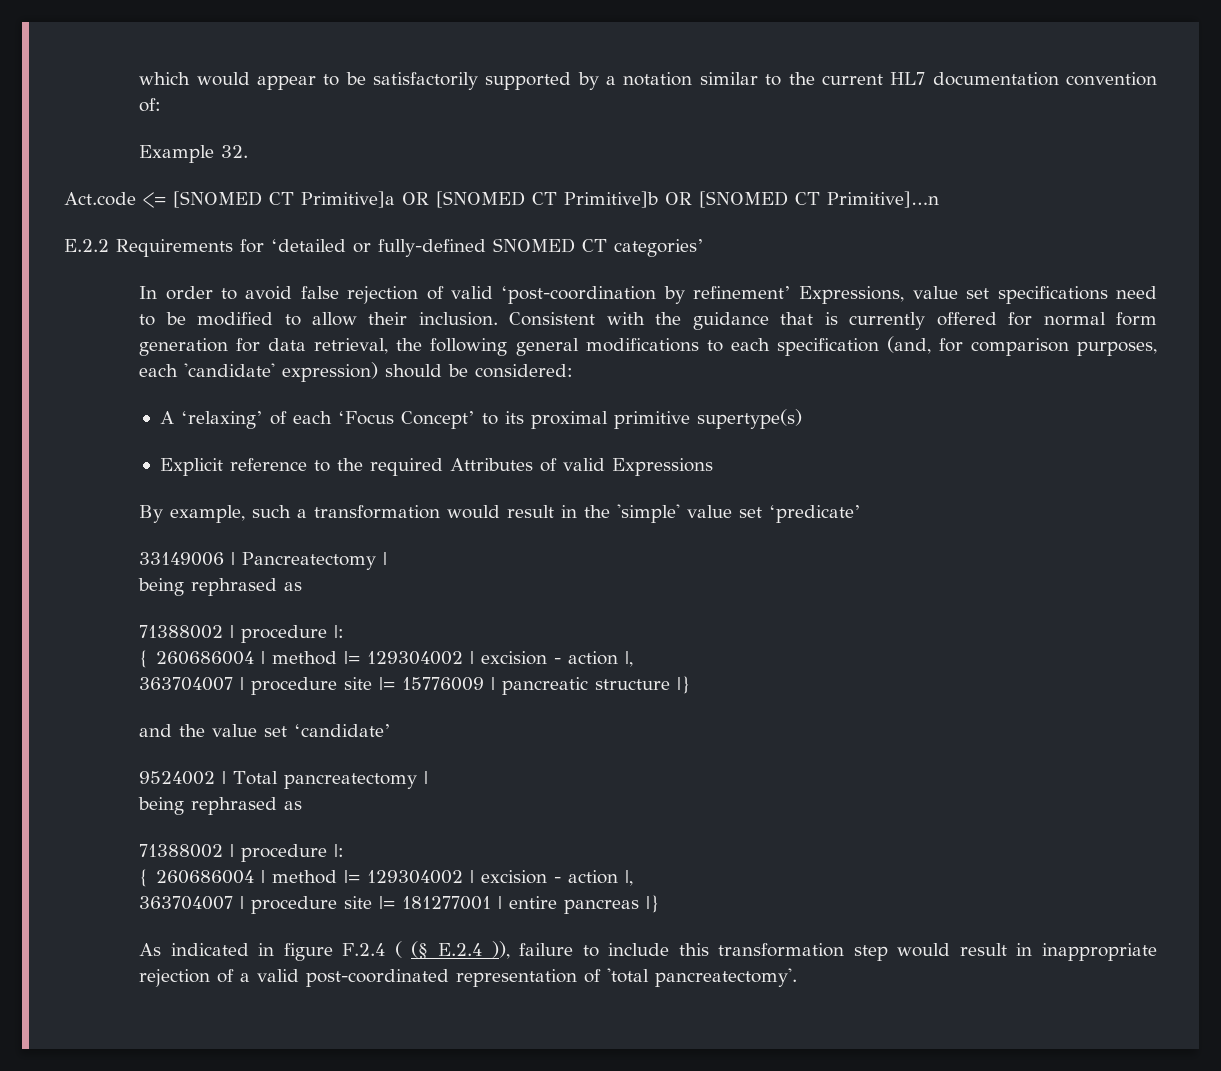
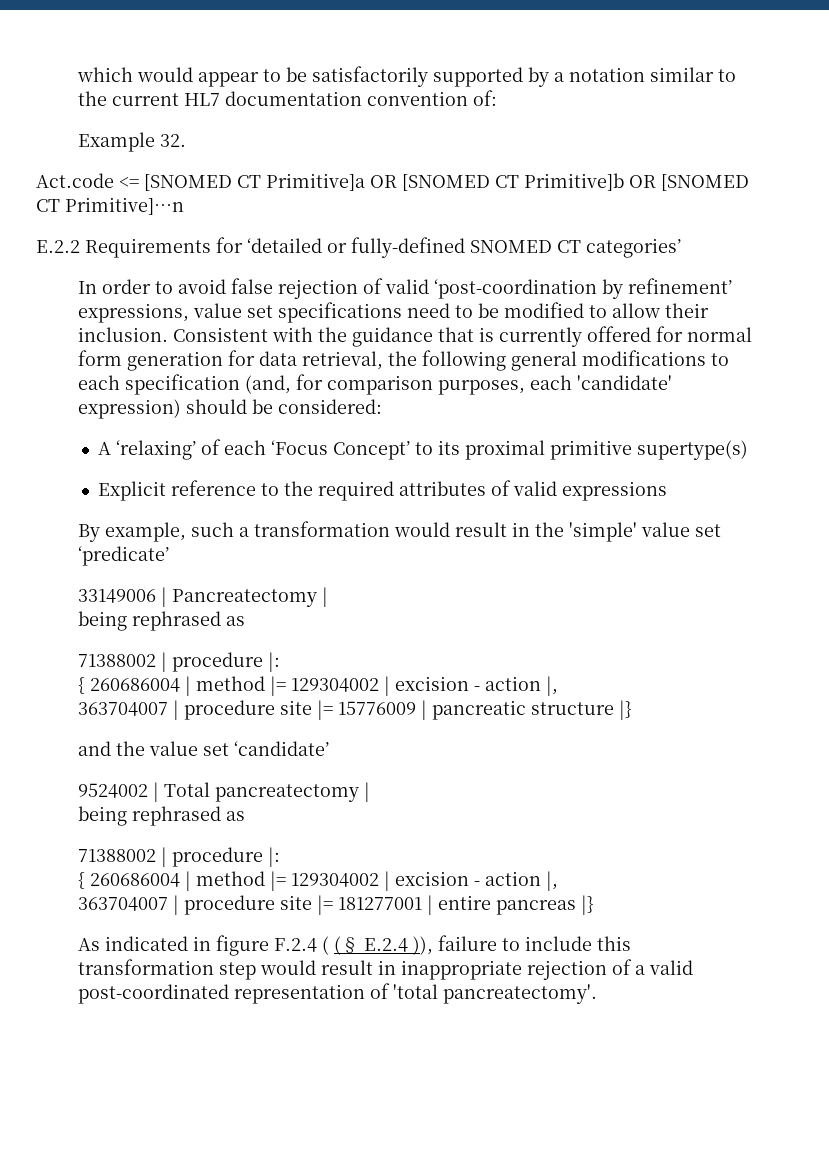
- In order to avoid false rejection of valid ‘post-coordination by refinement’ Expressions, value set specifications need to be modified to allow their inclusion.
+ In order to avoid false rejection of valid ‘post-coordination by refinement’ expressions, value set specifications need to be modified to allow their inclusion.
- Explicit reference to the required Attributes of valid Expressions
+ Explicit reference to the required attributes of valid expressions

